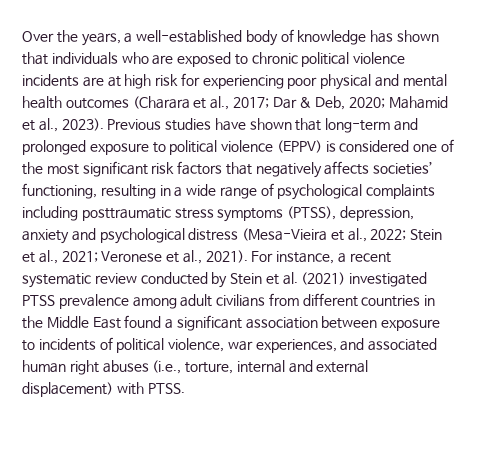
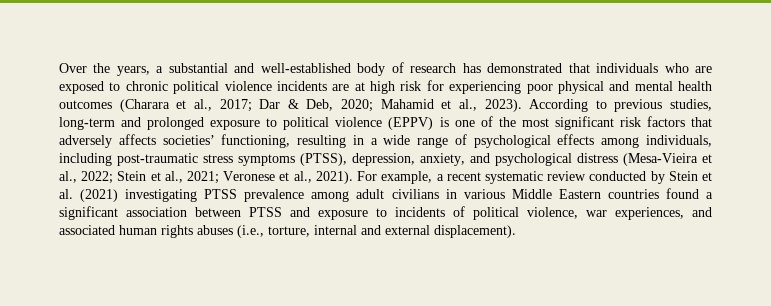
- Over the years, a well-established body of knowledge has shown that individuals who are exposed to chronic political violence incidents are at high risk for experiencing poor physical and mental health outcomes (Charara et al., 2017; Dar & Deb, 2020; Mahamid et al., 2023).
+ Over the years, a substantial and well-established body of research has demonstrated that individuals who are exposed to chronic political violence incidents are at high risk for experiencing poor physical and mental health outcomes (Charara et al., 2017; Dar & Deb, 2020; Mahamid et al., 2023).
- Previous studies have shown that long-term and prolonged exposure to political violence (EPPV) is considered one of the most significant risk factors that negatively affects societies’ functioning, resulting in a wide range of psychological complaints including posttraumatic stress symptoms (PTSS), depression, anxiety and psychological distress (Mesa-Vieira et al., 2022; Stein et al., 2021; Veronese et al., 2021).
+ According to previous studies, long-term and prolonged exposure to political violence (EPPV) is one of the most significant risk factors that adversely affects societies’ functioning, resulting in a wide range of psychological effects among individuals, including post-traumatic stress symptoms (PTSS), depression, anxiety, and psychological distress (Mesa-Vieira et al., 2022; Stein et al., 2021; Veronese et al., 2021).
- For instance, a recent systematic review conducted by Stein et al. (2021) investigated PTSS prevalence among adult civilians from different countries in the Middle East found a significant association between exposure to incidents of political violence, war experiences, and associated human right abuses (i.e., torture, internal and external displacement) with PTSS.
+ For example, a recent systematic review conducted by Stein et al. (2021) investigating PTSS prevalence among adult civilians in various Middle Eastern countries found a significant association between PTSS and exposure to incidents of political violence, war experiences, and associated human rights abuses (i.e., torture, internal and external displacement).

